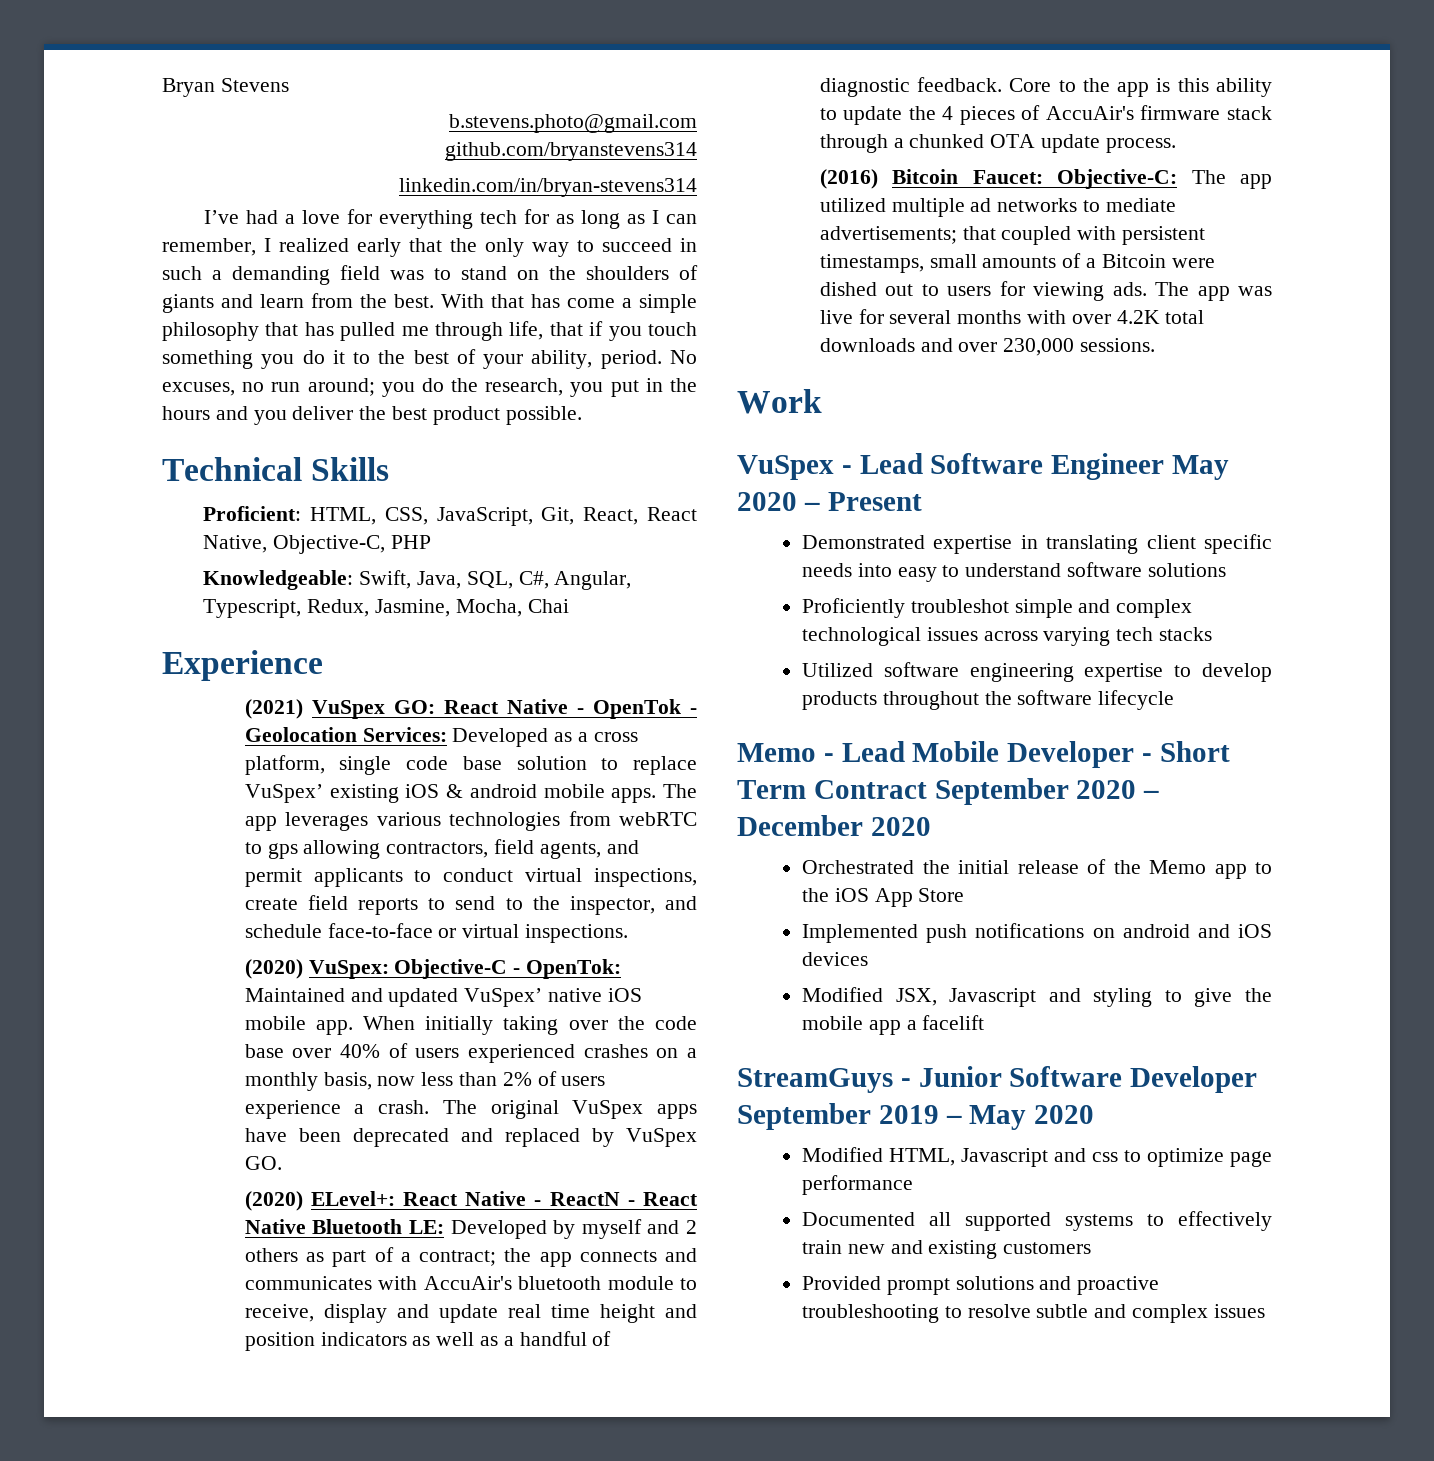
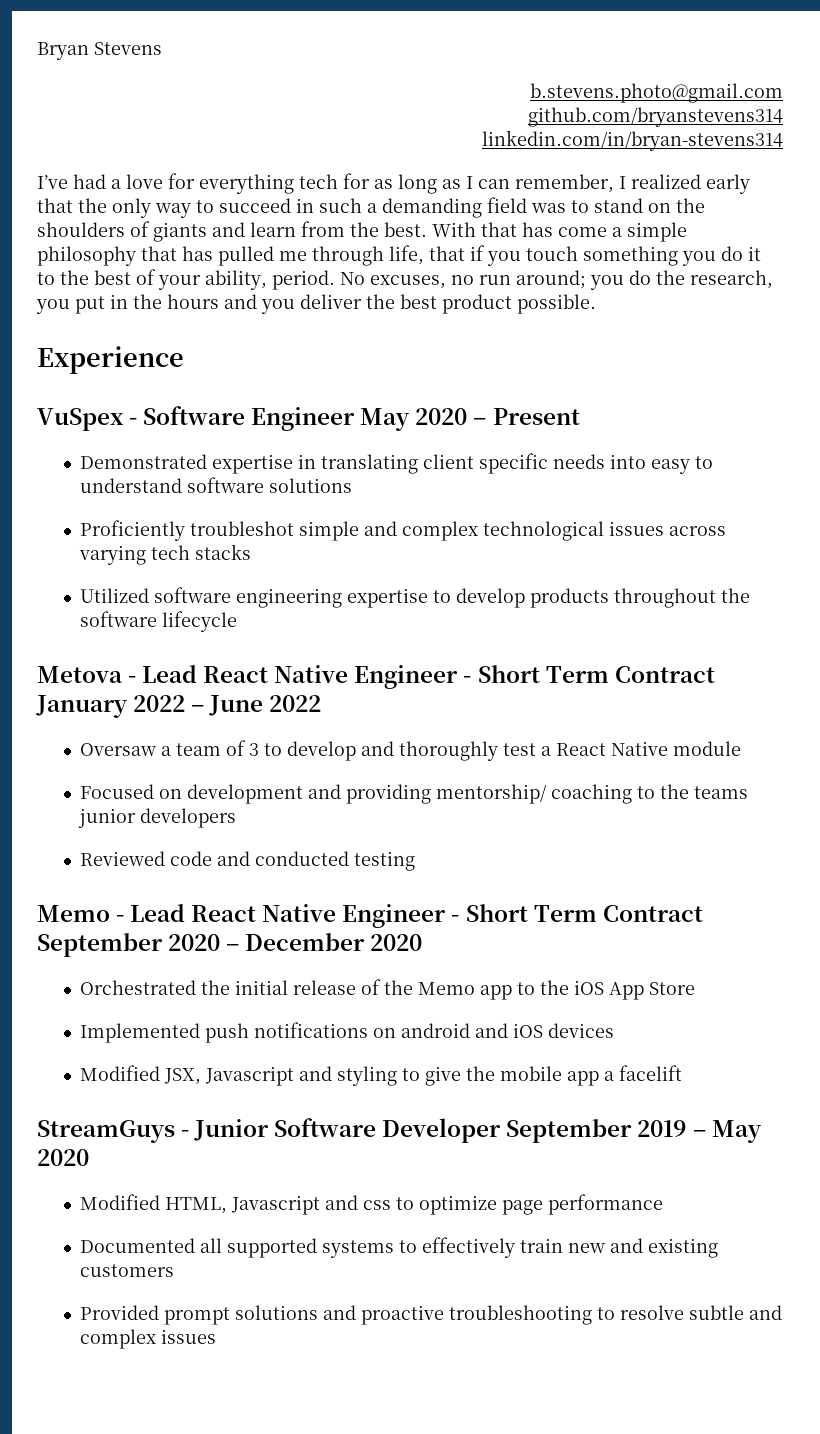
- Technical Skills
- Proficient: HTML, CSS, JavaScript, Git, React, React Native, Objective-C, PHP
- Knowledgeable: Swift, Java, SQL, C#, Angular, Typescript, Redux, Jasmine, Mocha, Chai
  Experience
- (2021) VuSpex GO: React Native - OpenTok - Geolocation Services: Developed as a cross platform, single code base solution to replace VuSpex’ existing iOS & android mobile apps. The app leverages various technologies from webRTC to gps allowing contractors, field agents, and permit applicants to conduct virtual inspections, create field reports to send to the inspector, and schedule face-to-face or virtual inspections.
- (2020) VuSpex: Objective-C - OpenTok: Maintained and updated VuSpex’ native iOS mobile app. When initially taking over the code base over 40% of users experienced crashes on a monthly basis, now less than 2% of users experience a crash. The original VuSpex apps have been deprecated and replaced by VuSpex GO.
- (2020) ELevel+: React Native - ReactN - React Native Bluetooth LE: Developed by myself and 2 others as part of a contract; the app connects and communicates with AccuAir's bluetooth module to receive, display and update real time height and position indicators as well as a handful of diagnostic feedback. Core to the app is this ability to update the 4 pieces of AccuAir's firmware stack through a chunked OTA update process.
- (2016) Bitcoin Faucet: Objective-C: The app utilized multiple ad networks to mediate advertisements; that coupled with persistent timestamps, small amounts of a Bitcoin were dished out to users for viewing ads. The app was live for several months with over 4.2K total downloads and over 230,000 sessions.
- Work
- VuSpex - Lead Software Engineer May 2020 – Present
+ VuSpex - Software Engineer May 2020 – Present
+ Metova - Lead React Native Engineer - Short Term Contract January 2022 – June 2022
+ Oversaw a team of 3 to develop and thoroughly test a React Native module
+ Focused on development and providing mentorship/ coaching to the teams junior developers
+ Reviewed code and conducted testing
- Memo - Lead Mobile Developer - Short Term Contract September 2020 – December 2020
+ Memo - Lead React Native Engineer - Short Term Contract September 2020 – December 2020

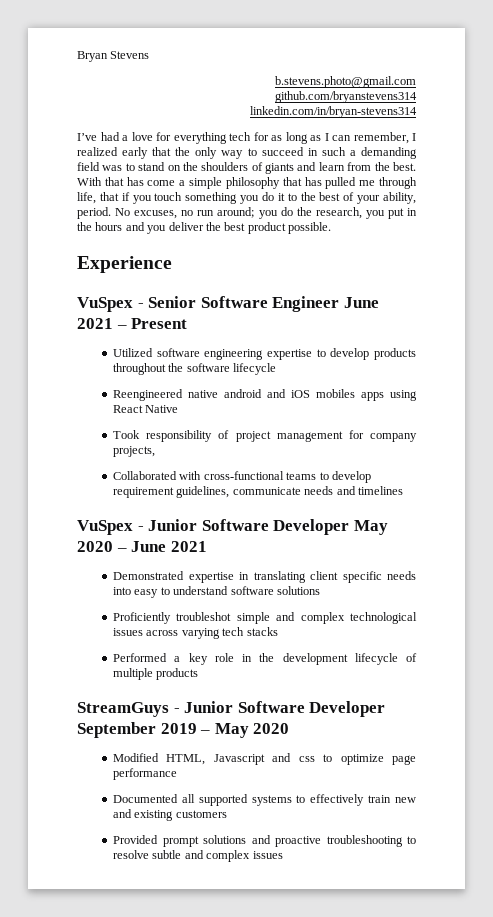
- VuSpex - Software Engineer May 2020 – Present
+ VuSpex - Senior Software Engineer June 2021 – Present
+ Utilized software engineering expertise to develop products throughout the software lifecycle
+ Reengineered native android and iOS mobiles apps using React Native
+ Took responsibility of project management for company projects,
+ Collaborated with cross-functional teams to develop requirement guidelines, communicate needs and timelines
+ VuSpex - Junior Software Developer May 2020 – June 2021
- Utilized software engineering expertise to develop products throughout the software lifecycle
- Metova - Lead React Native Engineer - Short Term Contract January 2022 – June 2022
- Oversaw a team of 3 to develop and thoroughly test a React Native module
- Focused on development and providing mentorship/ coaching to the teams junior developers
- Reviewed code and conducted testing
- Memo - Lead React Native Engineer - Short Term Contract September 2020 – December 2020
- Orchestrated the initial release of the Memo app to the iOS App Store
- Implemented push notifications on android and iOS devices
- Modified JSX, Javascript and styling to give the mobile app a facelift
+ Performed a key role in the development lifecycle of multiple products

